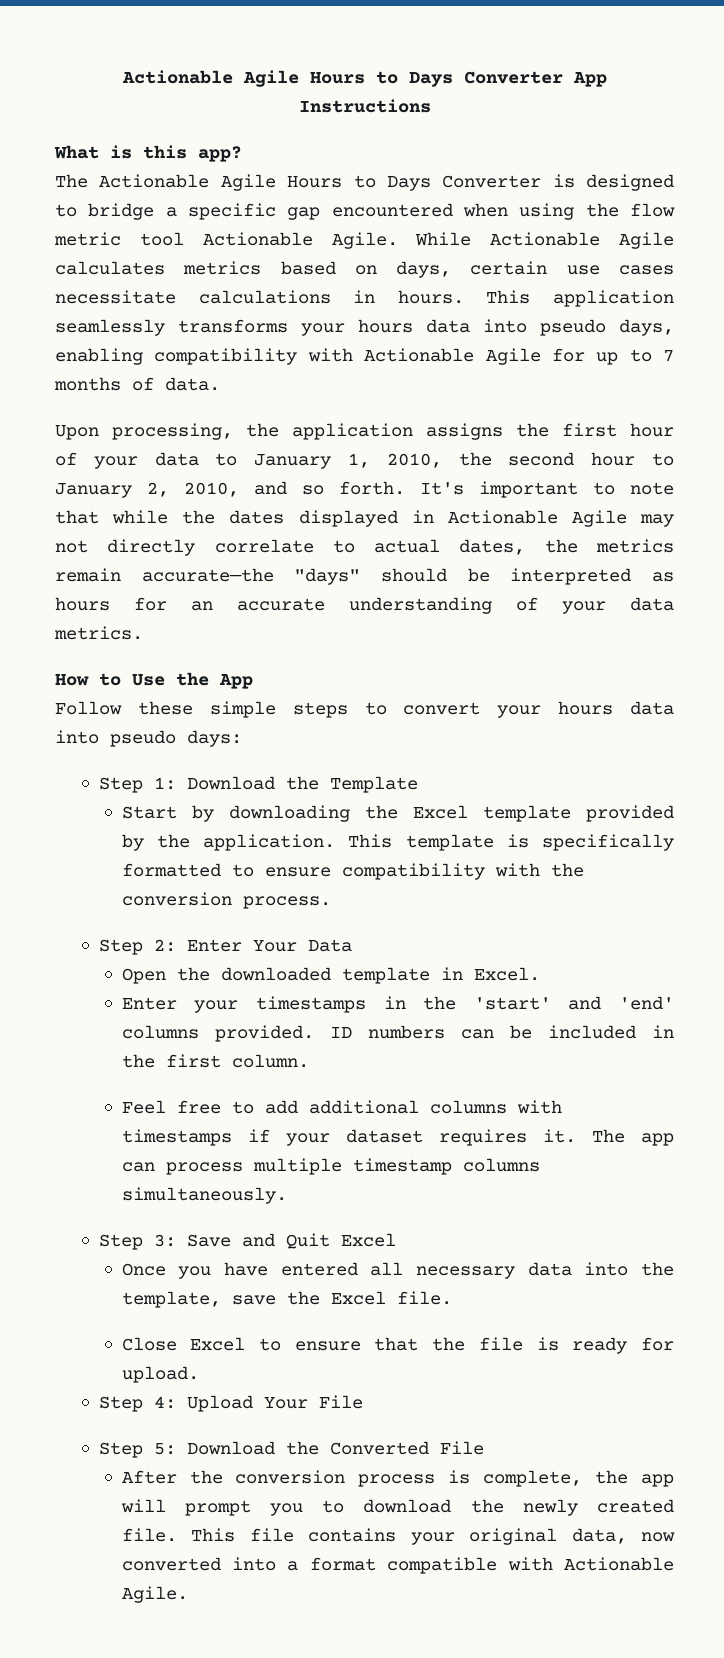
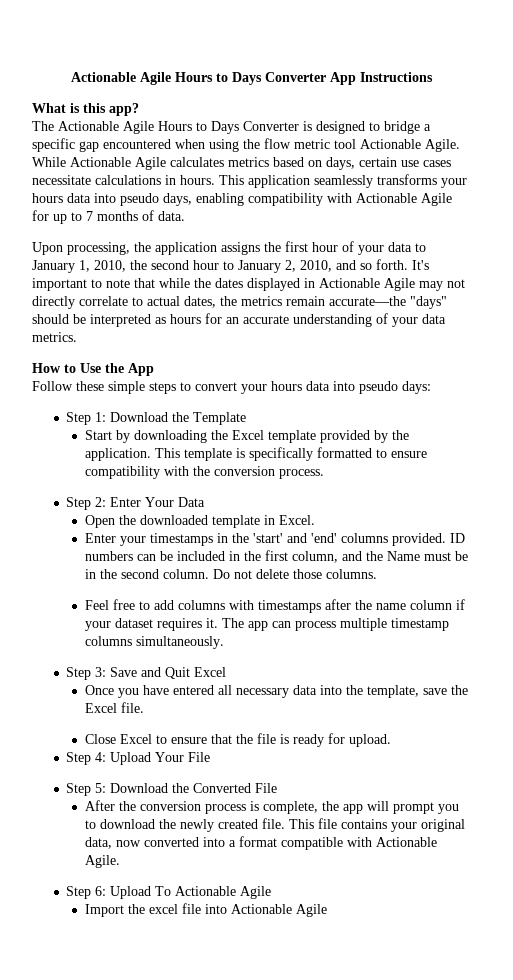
- ID numbers can be included in the first column.
+ ID numbers can be included in the first column, and the Name must be in the second column. Do not delete those columns.
- Feel free to add additional columns with timestamps if your dataset requires it.
+ Feel free to add columns with timestamps after the name column if your dataset requires it.
+ Step 6: Upload To Actionable Agile
+ Import the excel file into Actionable Agile

